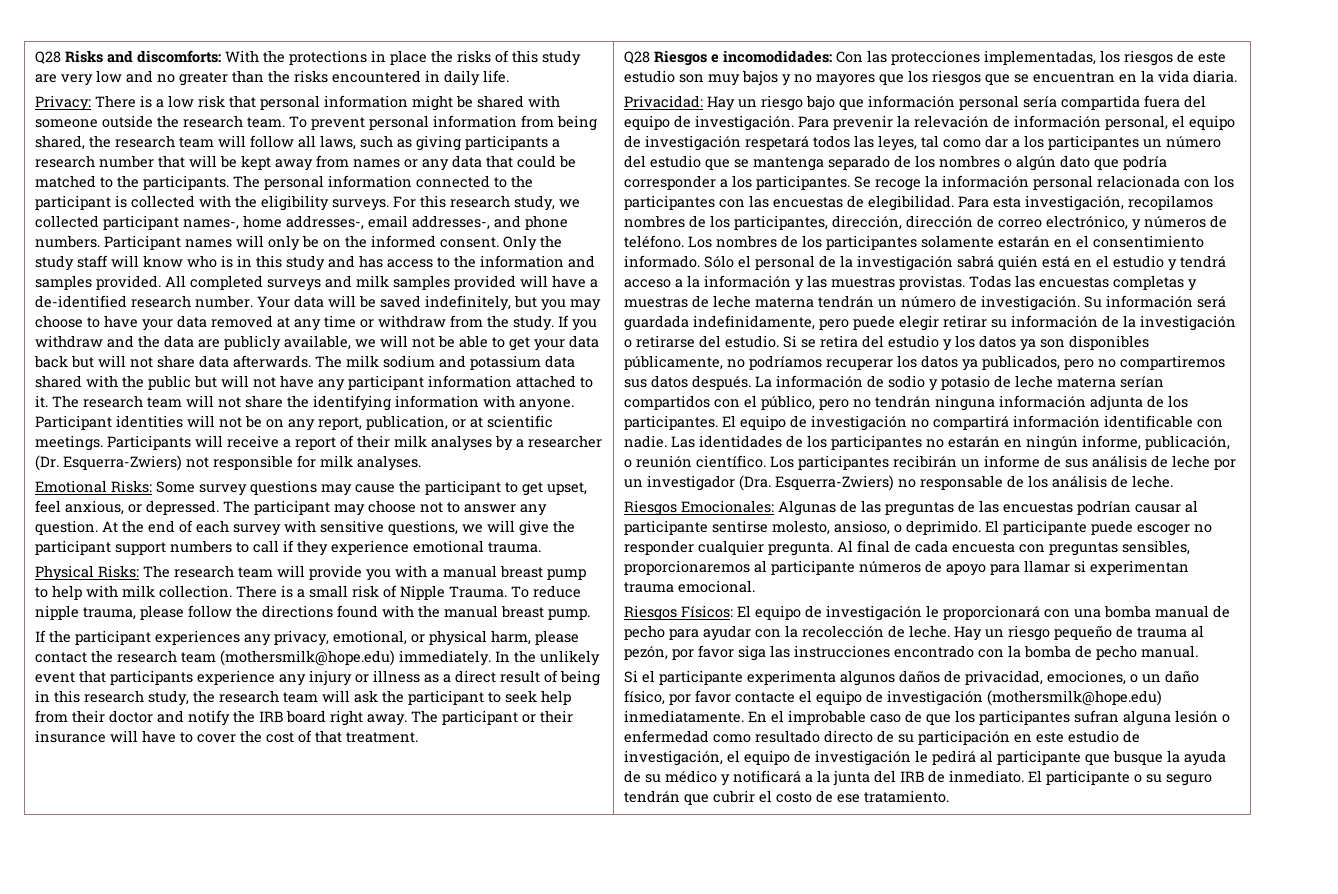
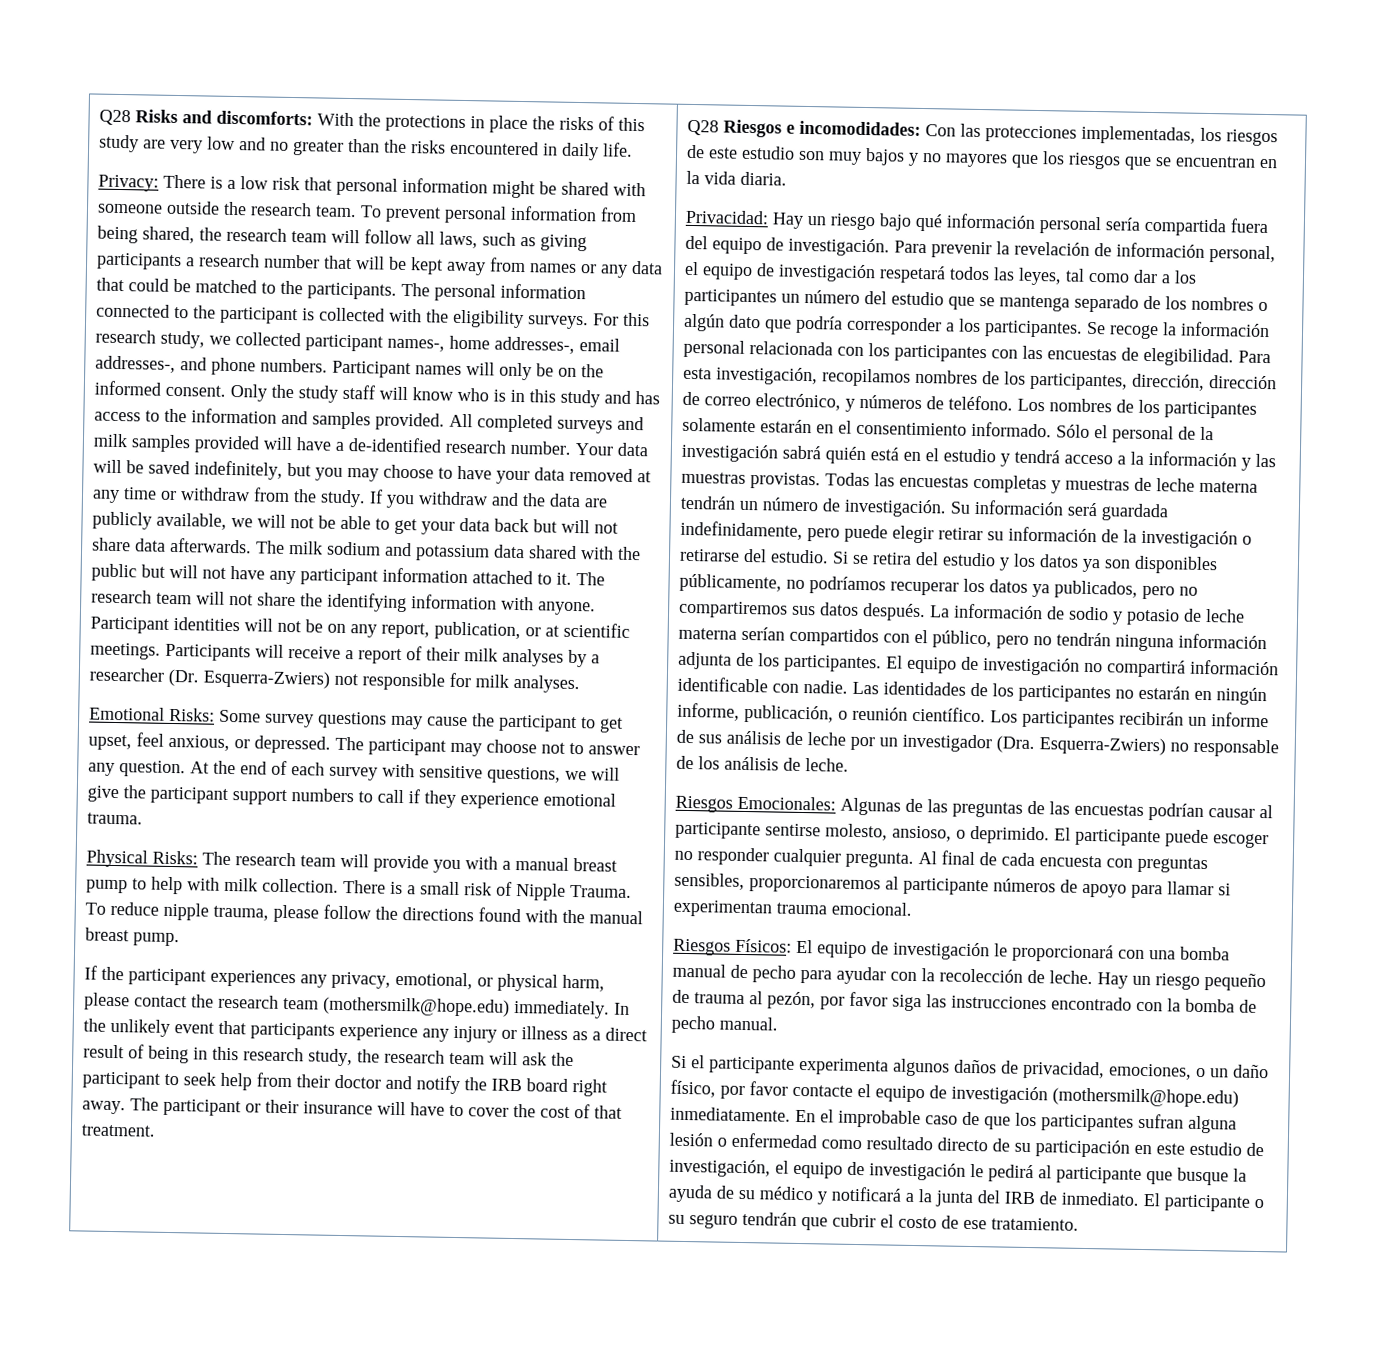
- Privacidad: Hay un riesgo bajo que información personal sería compartida fuera del equipo de investigación.
+ Privacidad: Hay un riesgo bajo qué información personal sería compartida fuera del equipo de investigación.
- Para prevenir la relevación de información personal, el equipo de investigación respetará todos las leyes, tal como dar a los participantes un número del estudio que se mantenga separado de los nombres o algún dato que podría corresponder a los participantes.
+ Para prevenir la revelación de información personal, el equipo de investigación respetará todos las leyes, tal como dar a los participantes un número del estudio que se mantenga separado de los nombres o algún dato que podría corresponder a los participantes.

